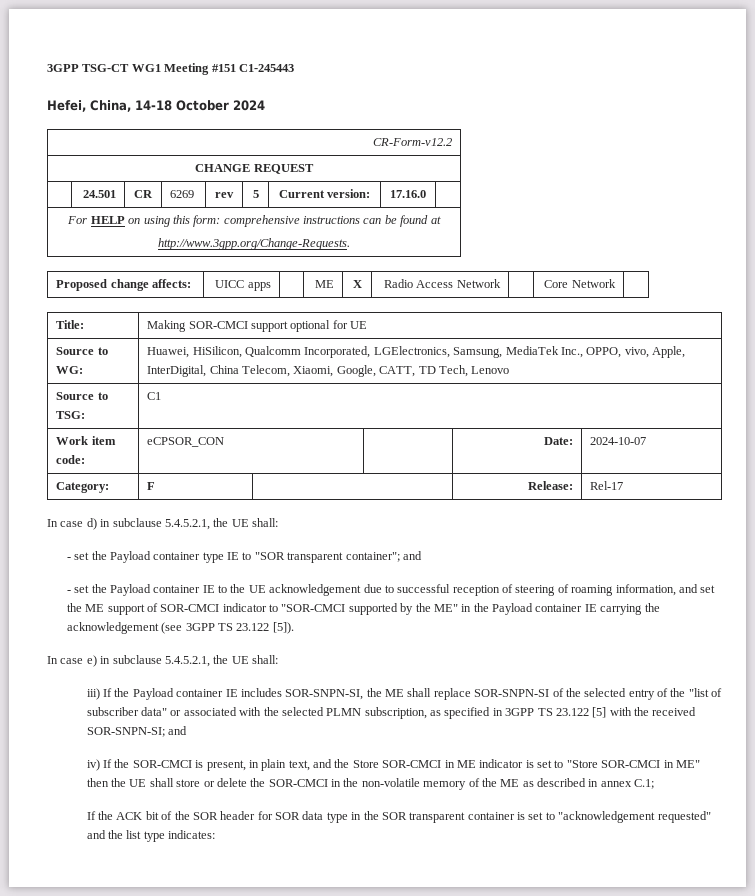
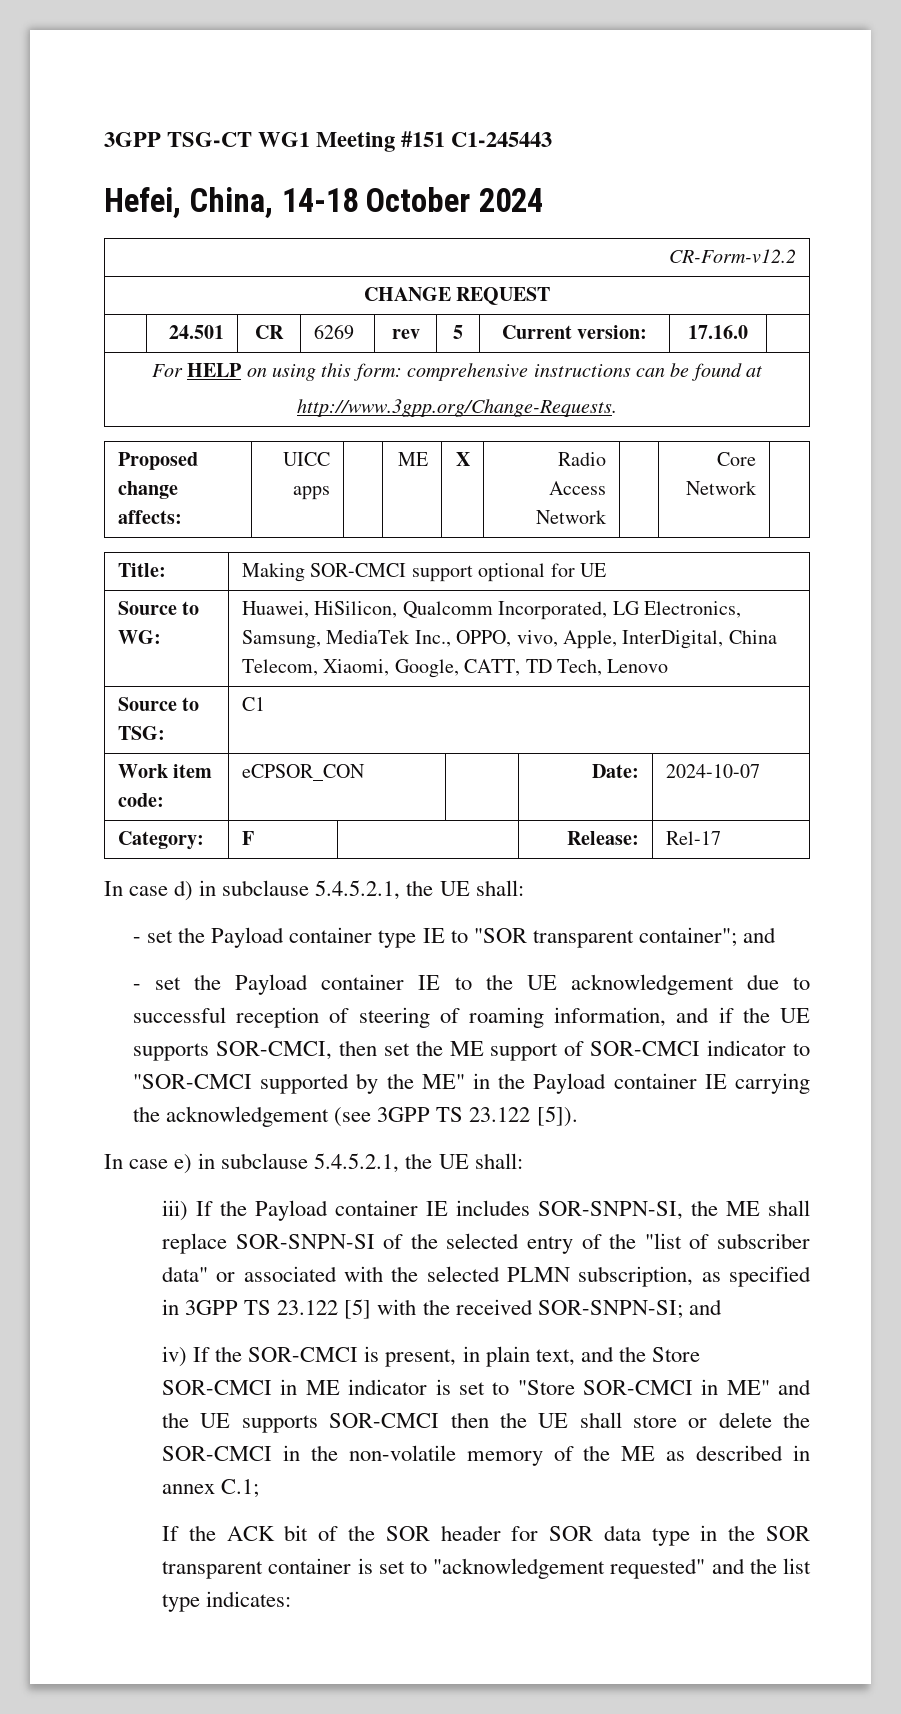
- Source to WG: | Huawei, HiSilicon, Qualcomm Incorporated, LGElectronics, Samsung, MediaTek Inc., OPPO, vivo, Apple, InterDigital, China Telecom, Xiaomi, Google, CATT, TD Tech, Lenovo
+ Source to WG: | Huawei, HiSilicon, Qualcomm Incorporated, LG Electronics, Samsung, MediaTek Inc., OPPO, vivo, Apple, InterDigital, China Telecom, Xiaomi, Google, CATT, TD Tech, Lenovo
- - set the Payload container IE to the UE acknowledgement due to successful reception of steering of roaming information, and set the ME support of SOR-CMCI indicator to "SOR-CMCI supported by the ME" in the Payload container IE carrying the acknowledgement (see 3GPP TS 23.122 [5]).
+ - set the Payload container IE to the UE acknowledgement due to successful reception of steering of roaming information, and if the UE supports SOR-CMCI, then set the ME support of SOR-CMCI indicator to "SOR-CMCI supported by the ME" in the Payload container IE carrying the acknowledgement (see 3GPP TS 23.122 [5]).
- iv) If the SOR-CMCI is present, in plain text, and the Store SOR-CMCI in ME indicator is set to "Store SOR-CMCI in ME" then the UE shall store or delete the SOR-CMCI in the non-volatile memory of the ME as described in annex C.1;
+ iv) If the SOR-CMCI is present, in plain text, and the Store SOR-CMCI in ME indicator is set to "Store SOR-CMCI in ME" and the UE supports SOR-CMCI then the UE shall store or delete the SOR-CMCI in the non-volatile memory of the ME as described in annex C.1;

